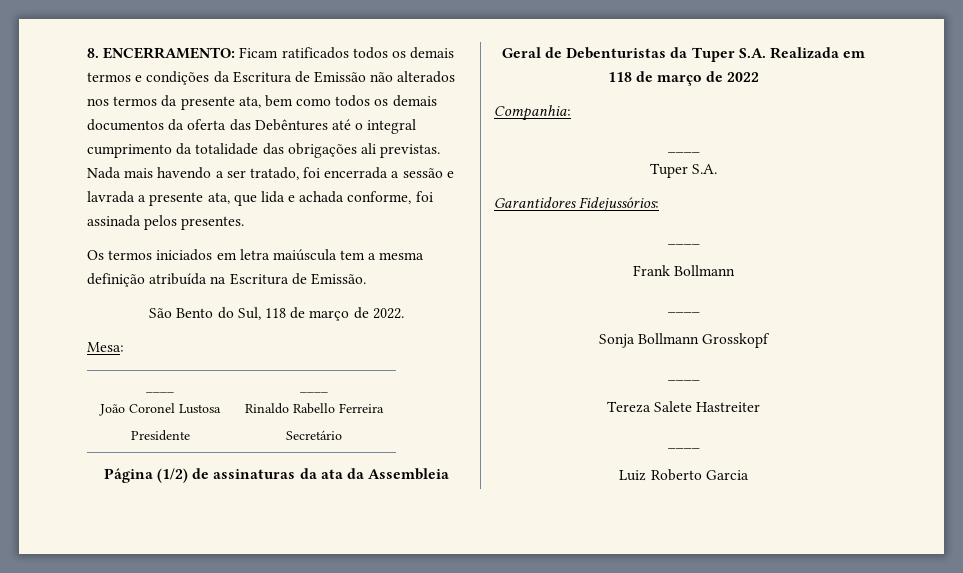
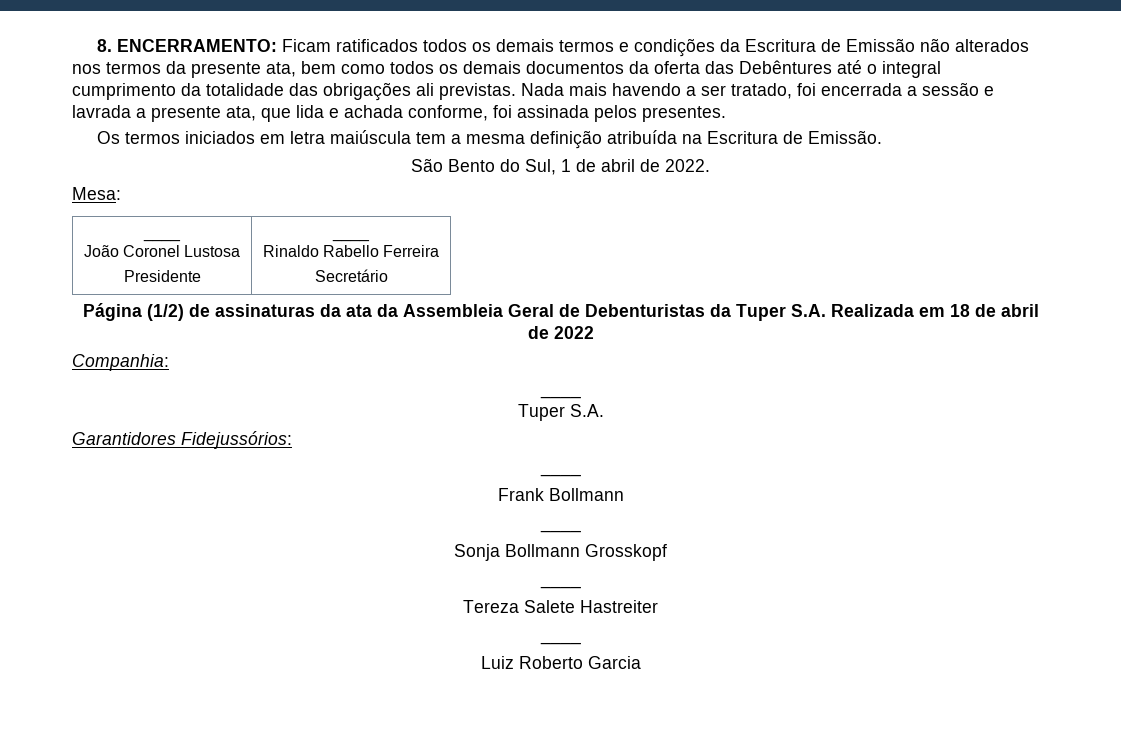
- São Bento do Sul, 118 de março de 2022.
+ São Bento do Sul, 1 de abril de 2022.
- Página (1/2) de assinaturas da ata da Assembleia Geral de Debenturistas da Tuper S.A. Realizada em 118 de março de 2022
+ Página (1/2) de assinaturas da ata da Assembleia Geral de Debenturistas da Tuper S.A. Realizada em 18 de abril de 2022

